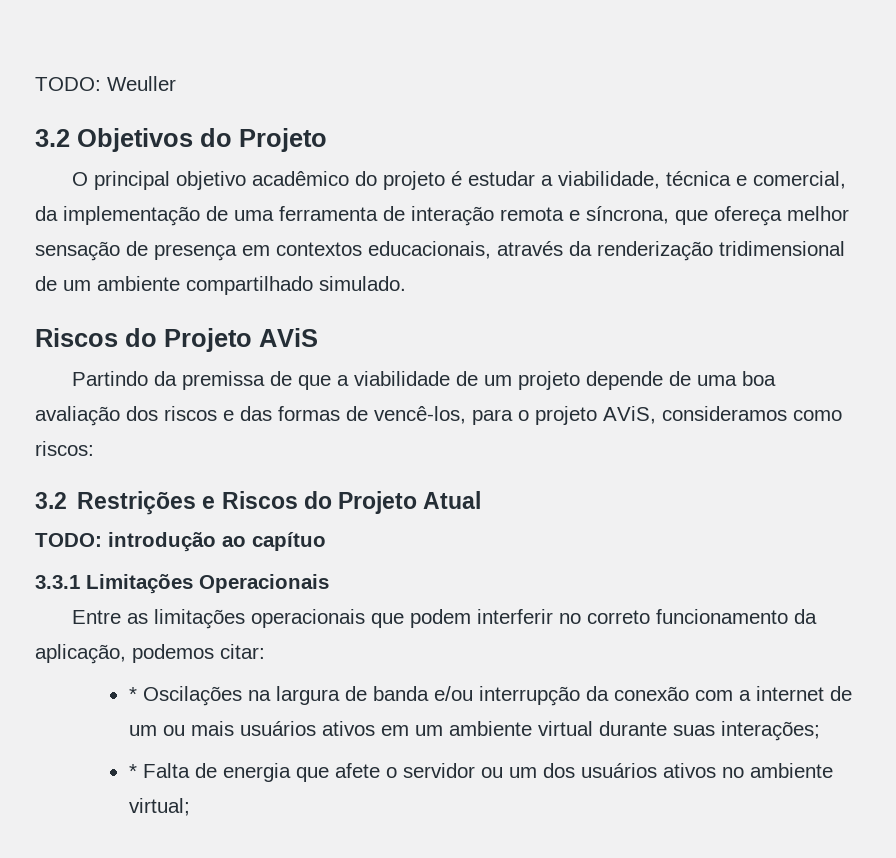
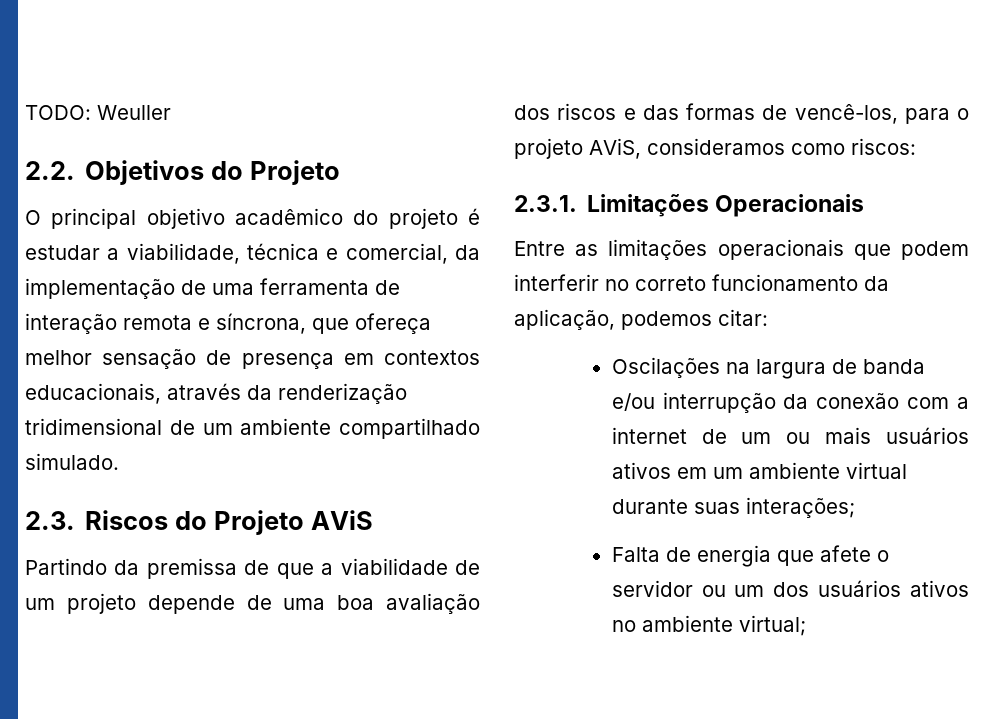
- 3.2 Objetivos do Projeto
+ 2.2. Objetivos do Projeto
- Riscos do Projeto AViS
+ 2.3. Riscos do Projeto AViS
- 3.2 Restrições e Riscos do Projeto Atual
- TODO: introdução ao capítuo
- 3.3.1 Limitações Operacionais
+ 2.3.1. Limitações Operacionais
- * Oscilações na largura de banda e/ou interrupção da conexão com a internet de um ou mais usuários ativos em um ambiente virtual durante suas interações;
+ Oscilações na largura de banda e/ou interrupção da conexão com a internet de um ou mais usuários ativos em um ambiente virtual durante suas interações;
- * Falta de energia que afete o servidor ou um dos usuários ativos no ambiente virtual;
+ Falta de energia que afete o servidor ou um dos usuários ativos no ambiente virtual;

